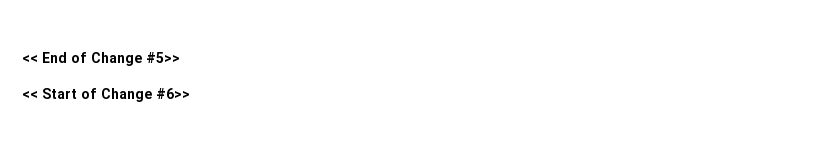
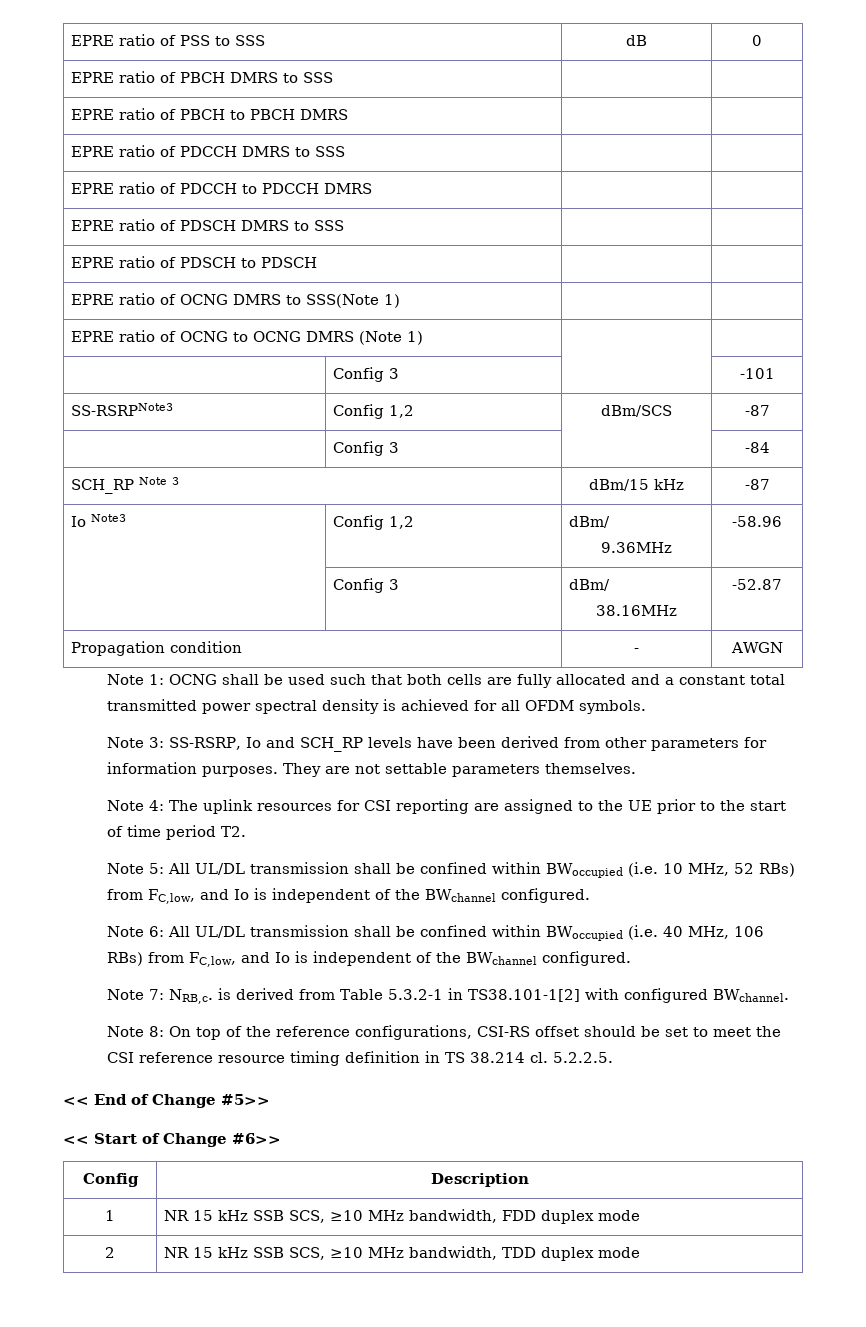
+ EPRE ratio of PSS to SSS | dB | 0
+ EPRE ratio of PBCH DMRS to SSS | |
+ EPRE ratio of PBCH to PBCH DMRS | |
+ EPRE ratio of PDCCH DMRS to SSS | |
+ EPRE ratio of PDCCH to PDCCH DMRS | |
+ EPRE ratio of PDSCH DMRS to SSS | |
+ EPRE ratio of PDSCH to PDSCH | |
+ EPRE ratio of OCNG DMRS to SSS(Note 1) | |
+ EPRE ratio of OCNG to OCNG DMRS (Note 1) | |
+ | Config 3 | | -101
+ SS-RSRPNote3 | Config 1,2 | dBm/SCS | -87
+ | Config 3 | | -84
+ SCH_RP Note 3 | dBm/15 kHz | -87
+ Io Note3 | Config 1,2 | dBm/
+ 9.36MHz | -58.96
+ | Config 3 | dBm/
+ 38.16MHz | -52.87
+ Propagation condition | - | AWGN
+ Note 1: OCNG shall be used such that both cells are fully allocated and a constant total transmitted power spectral density is achieved for all OFDM symbols.
+ Note 3: SS-RSRP, Io and SCH_RP levels have been derived from other parameters for information purposes. They are not settable parameters themselves.
+ Note 4: The uplink resources for CSI reporting are assigned to the UE prior to the start of time period T2.
+ Note 5: All UL/DL transmission shall be confined within BWoccupied (i.e. 10 MHz, 52 RBs) from FC,low, and Io is independent of the BWchannel configured.
+ Note 6: All UL/DL transmission shall be confined within BWoccupied (i.e. 40 MHz, 106 RBs) from FC,low, and Io is independent of the BWchannel configured.
+ Note 7: NRB,c. is derived from Table 5.3.2-1 in TS38.101-1[2] with configured BWchannel.
+ Note 8: On top of the reference configurations, CSI-RS offset should be set to meet the CSI reference resource timing definition in TS 38.214 cl. 5.2.2.5.
+ Config | Description
+ 1 | NR 15 kHz SSB SCS, ≥10 MHz bandwidth, FDD duplex mode
+ 2 | NR 15 kHz SSB SCS, ≥10 MHz bandwidth, TDD duplex mode

